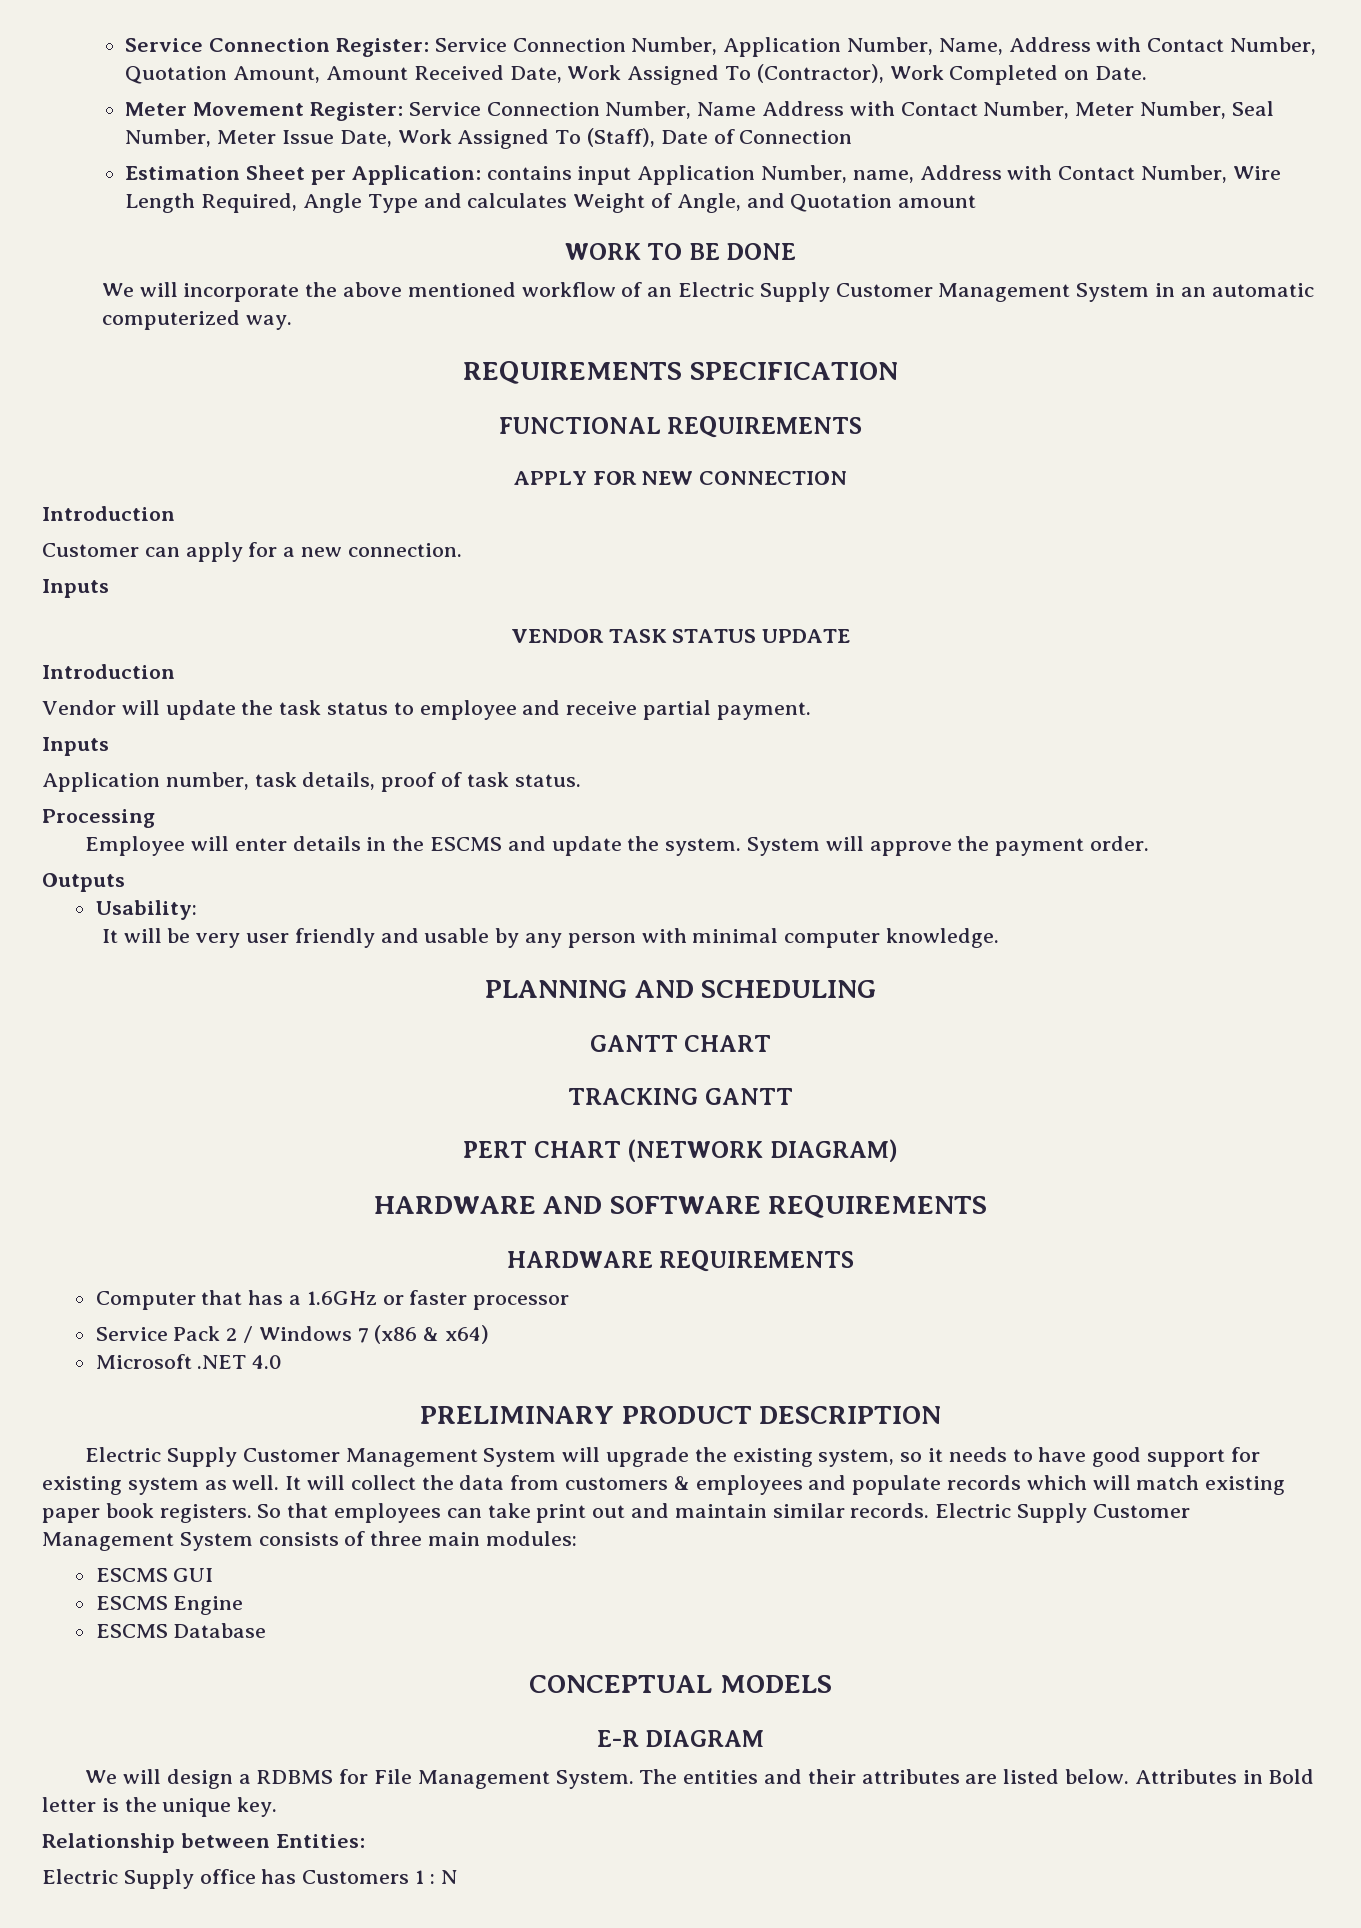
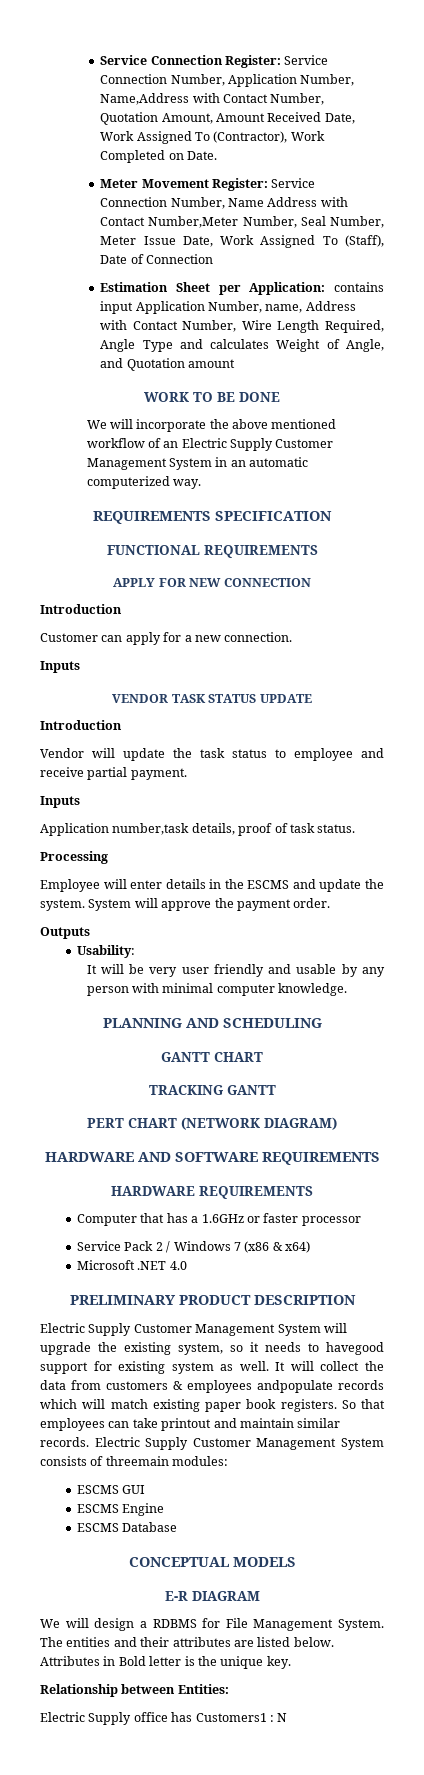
- Service Connection Register: Service Connection Number, Application Number, Name, Address with Contact Number, Quotation Amount, Amount Received Date, Work Assigned To (Contractor), Work Completed on Date.
+ Service Connection Register: Service Connection Number, Application Number, Name,Address with Contact Number, Quotation Amount, Amount Received Date, Work Assigned To (Contractor), Work Completed on Date.
- Meter Movement Register: Service Connection Number, Name Address with Contact Number, Meter Number, Seal Number, Meter Issue Date, Work Assigned To (Staff), Date of Connection
+ Meter Movement Register: Service Connection Number, Name Address with Contact Number,Meter Number, Seal Number, Meter Issue Date, Work Assigned To (Staff), Date of Connection
- Application number, task details, proof of task status.
+ Application number,task details, proof of task status.
- Electric Supply Customer Management System will upgrade the existing system, so it needs to have good support for existing system as well.
+ Electric Supply Customer Management System will upgrade the existing system, so it needs to havegood support for existing system as well.
- It will collect the data from customers & employees and populate records which will match existing paper book registers.
+ It will collect the data from customers & employees andpopulate records which will match existing paper book registers.
- So that employees can take print out and maintain similar records.
+ So that employees can take printout and maintain similar records.
- Electric Supply Customer Management System consists of three main modules:
+ Electric Supply Customer Management System consists of threemain modules:
- Electric Supply office has Customers 1 : N
+ Electric Supply office has Customers1 : N

